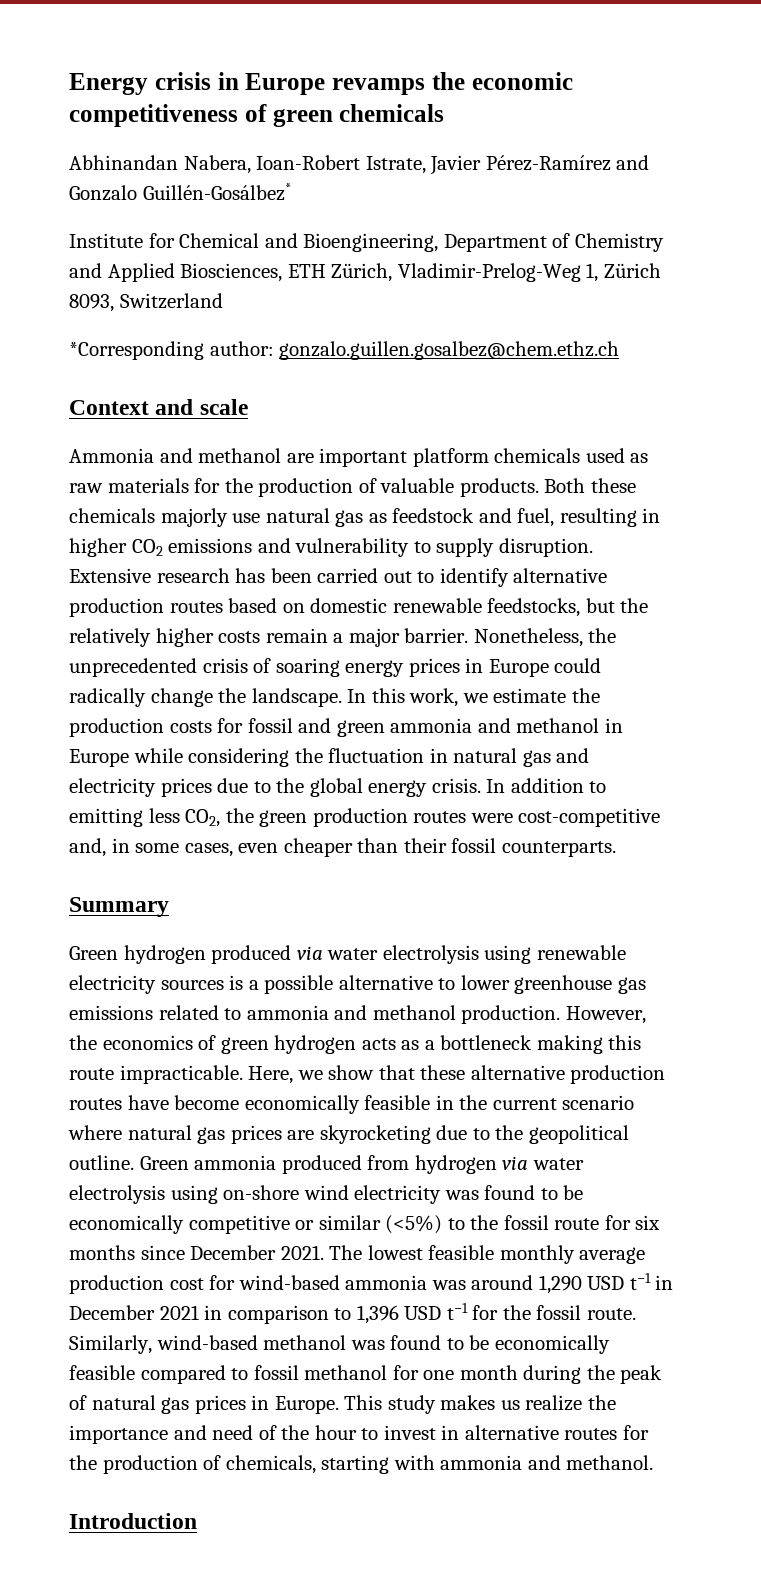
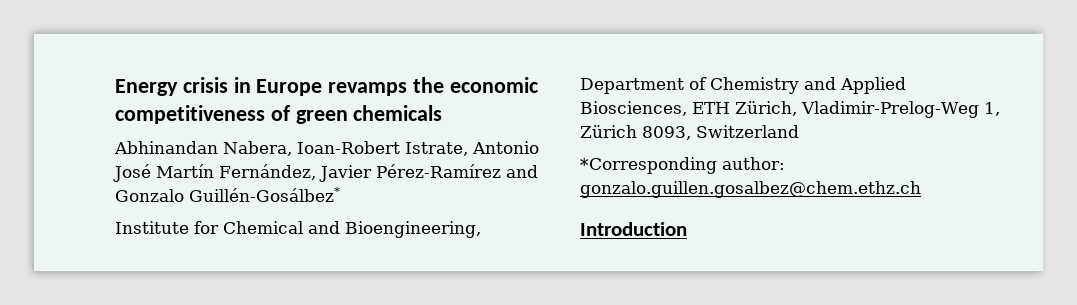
- Abhinandan Nabera, Ioan-Robert Istrate, Javier Pérez-Ramírez and Gonzalo Guillén-Gosálbez*
+ Abhinandan Nabera, Ioan-Robert Istrate, Antonio José Martín Fernández, Javier Pérez-Ramírez and Gonzalo Guillén-Gosálbez*
- Context and scale
- Ammonia and methanol are important platform chemicals used as raw materials for the production of valuable products. Both these chemicals majorly use natural gas as feedstock and fuel, resulting in higher CO2 emissions and vulnerability to supply disruption. Extensive research has been carried out to identify alternative production routes based on domestic renewable feedstocks, but the relatively higher costs remain a major barrier. Nonetheless, the unprecedented crisis of soaring energy prices in Europe could radically change the landscape. In this work, we estimate the production costs for fossil and green ammonia and methanol in Europe while considering the fluctuation in natural gas and electricity prices due to the global energy crisis. In addition to emitting less CO2, the green production routes were cost-competitive and, in some cases, even cheaper than their fossil counterparts.
- Summary
- Green hydrogen produced via water electrolysis using renewable electricity sources is a possible alternative to lower greenhouse gas emissions related to ammonia and methanol production. However, the economics of green hydrogen acts as a bottleneck making this route impracticable. Here, we show that these alternative production routes have become economically feasible in the current scenario where natural gas prices are skyrocketing due to the geopolitical outline. Green ammonia produced from hydrogen via water electrolysis using on-shore wind electricity was found to be economically competitive or similar (<5%) to the fossil route for six months since December 2021. The lowest feasible monthly average production cost for wind-based ammonia was around 1,290 USD t−1 in December 2021 in comparison to 1,396 USD t−1 for the fossil route. Similarly, wind-based methanol was found to be economically feasible compared to fossil methanol for one month during the peak of natural gas prices in Europe. This study makes us realize the importance and need of the hour to invest in alternative routes for the production of chemicals, starting with ammonia and methanol.

